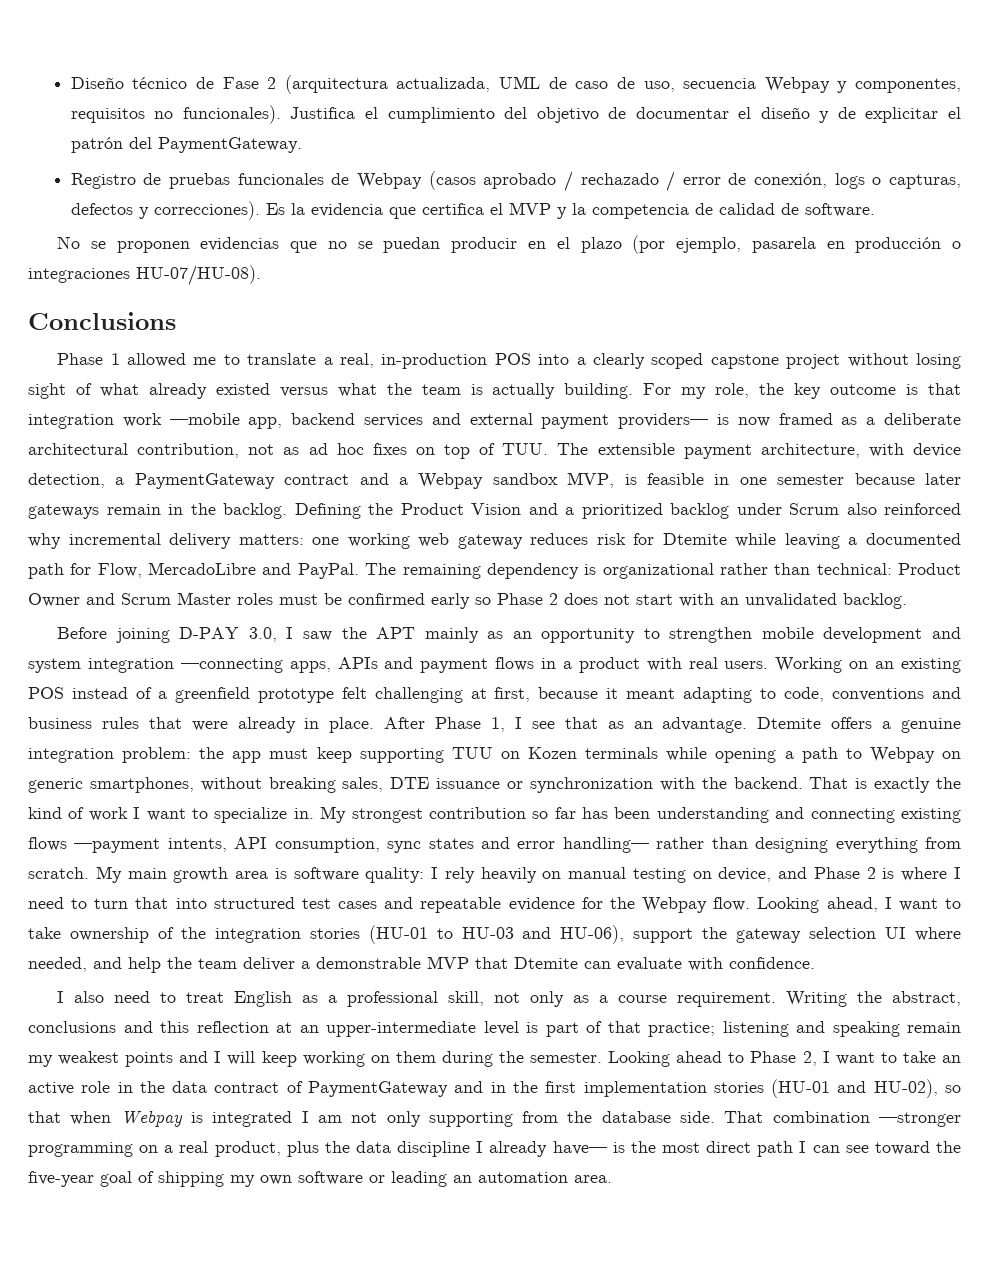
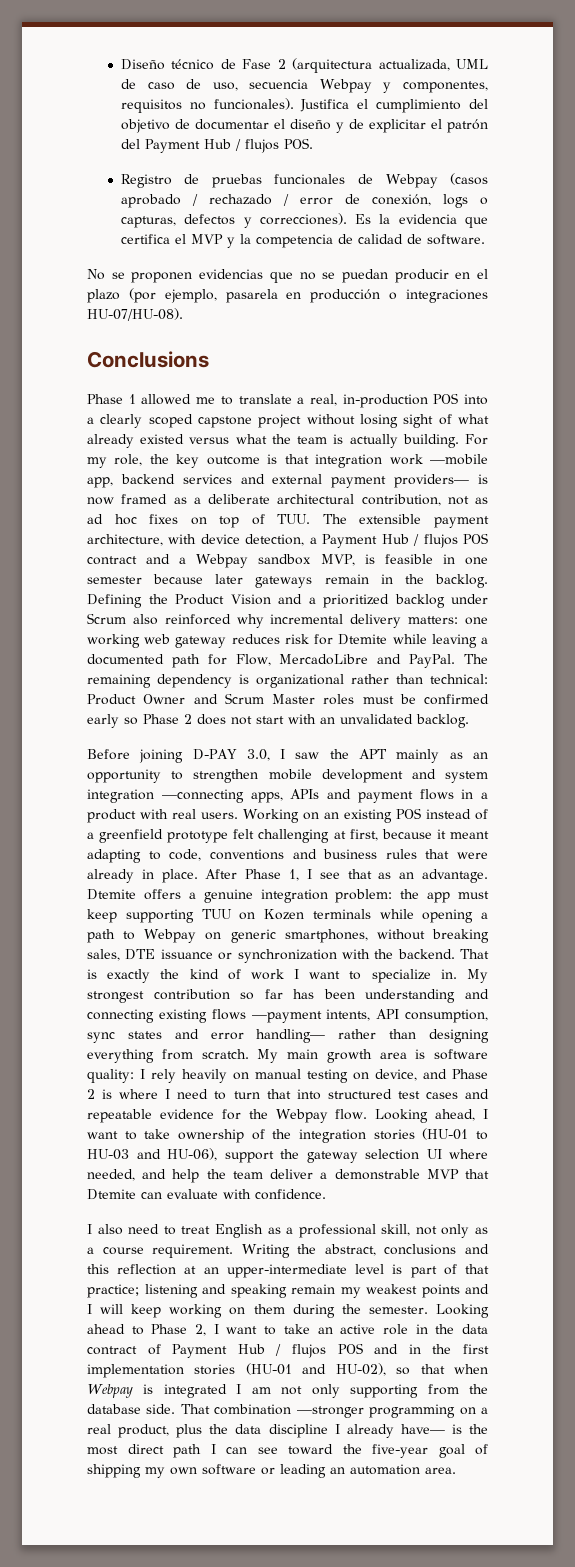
- Justifica el cumplimiento del objetivo de documentar el diseño y de explicitar el patrón del PaymentGateway.
+ Justifica el cumplimiento del objetivo de documentar el diseño y de explicitar el patrón del Payment Hub / flujos POS.
- For my role, the key outcome is that integration work —mobile app, backend services and external payment providers— is now framed as a deliberate architectural contribution, not as ad hoc fixes on top of TUU. The extensible payment architecture, with device detection, a PaymentGateway contract and a Webpay sandbox MVP, is feasible in one semester because later gateways remain in the backlog.
+ For my role, the key outcome is that integration work —mobile app, backend services and external payment providers— is now framed as a deliberate architectural contribution, not as ad hoc fixes on top of TUU. The extensible payment architecture, with device detection, a Payment Hub / flujos POS contract and a Webpay sandbox MVP, is feasible in one semester because later gateways remain in the backlog.
- Looking ahead to Phase 2, I want to take an active role in the data contract of PaymentGateway and in the first implementation stories (HU-01 and HU-02), so that when Webpay is integrated I am not only supporting from the database side.
+ Looking ahead to Phase 2, I want to take an active role in the data contract of Payment Hub / flujos POS and in the first implementation stories (HU-01 and HU-02), so that when Webpay is integrated I am not only supporting from the database side.

